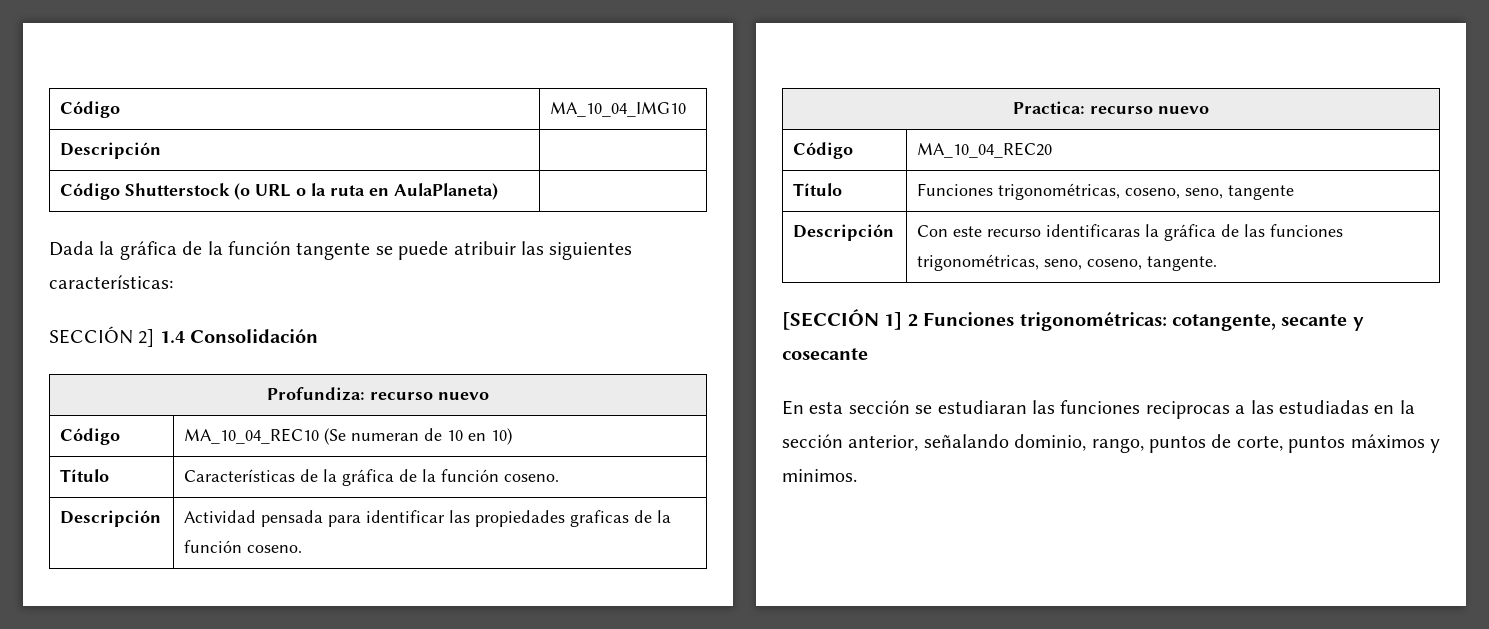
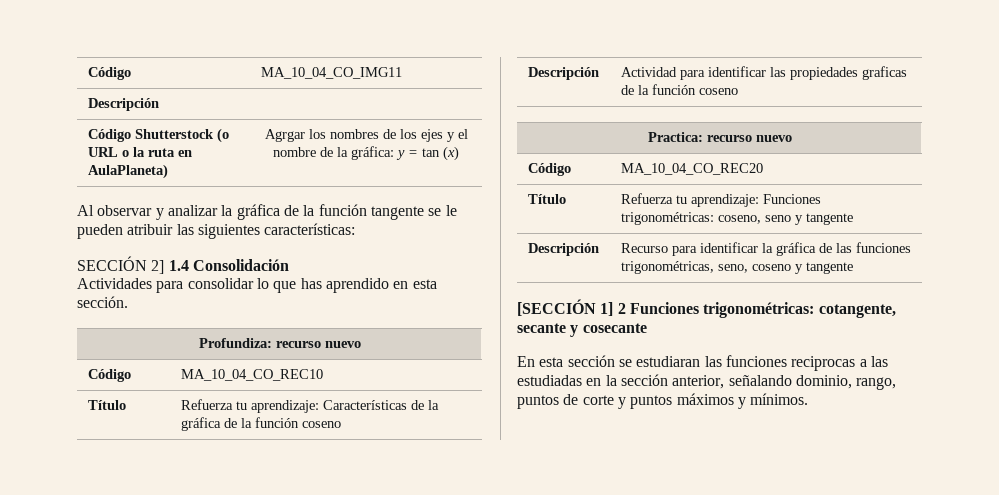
- Código | MA_10_04_IMG10
+ Código | MA_10_04_CO_IMG11
- Código Shutterstock (o URL o la ruta en AulaPlaneta) |
- Dada la gráfica de la función tangente se puede atribuir las siguientes características:
+ Código Shutterstock (o URL o la ruta en AulaPlaneta) | Agrgar los nombres de los ejes y el nombre de la gráfica: y = tan (x)
+ Al observar y analizar la gráfica de la función tangente se le pueden atribuir las siguientes características:
+ Actividades para consolidar lo que has aprendido en esta sección.
  Profundiza: recurso nuevo
- Código | MA_10_04_REC10 (Se numeran de 10 en 10)
- Título | Características de la gráfica de la función coseno.
+ Código | MA_10_04_CO_REC10
+ Título | Refuerza tu aprendizaje: Características de la gráfica de la función coseno
- Descripción | Actividad pensada para identificar las propiedades graficas de la función coseno.
+ Descripción | Actividad para identificar las propiedades graficas de la función coseno
- Código | MA_10_04_REC20
- Título | Funciones trigonométricas, coseno, seno, tangente
- Descripción | Con este recurso identificaras la gráfica de las funciones trigonométricas, seno, coseno, tangente.
+ Código | MA_10_04_CO_REC20
+ Título | Refuerza tu aprendizaje: Funciones trigonométricas: coseno, seno y tangente
+ Descripción | Recurso para identificar la gráfica de las funciones trigonométricas, seno, coseno y tangente
- En esta sección se estudiaran las funciones reciprocas a las estudiadas en la sección anterior, señalando dominio, rango, puntos de corte, puntos máximos y minimos.
+ En esta sección se estudiaran las funciones reciprocas a las estudiadas en la sección anterior, señalando dominio, rango, puntos de corte y puntos máximos y mínimos.

